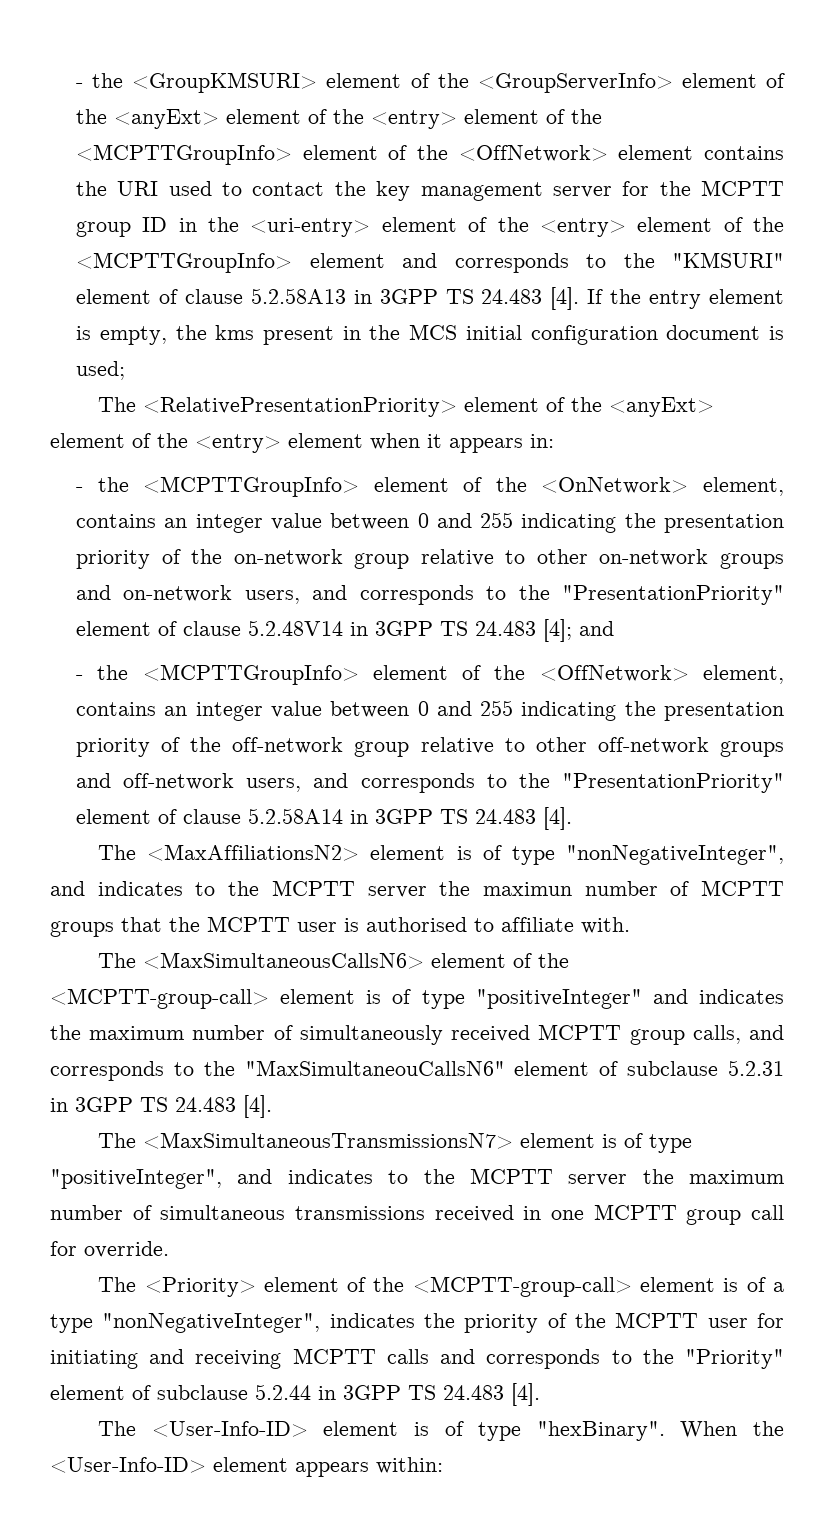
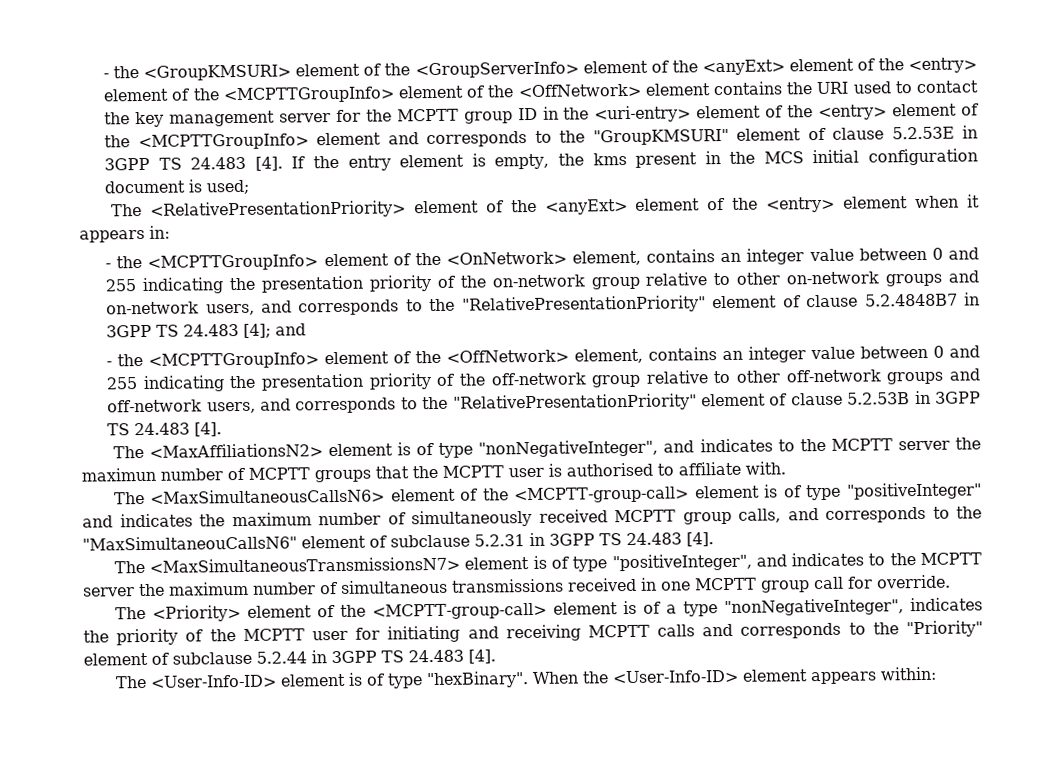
- - the <GroupKMSURI> element of the <GroupServerInfo> element of the <anyExt> element of the <entry> element of the <MCPTTGroupInfo> element of the <OffNetwork> element contains the URI used to contact the key management server for the MCPTT group ID in the <uri-entry> element of the <entry> element of the <MCPTTGroupInfo> element and corresponds to the "KMSURI" element of clause 5.2.58A13 in 3GPP TS 24.483 [4].
+ - the <GroupKMSURI> element of the <GroupServerInfo> element of the <anyExt> element of the <entry> element of the <MCPTTGroupInfo> element of the <OffNetwork> element contains the URI used to contact the key management server for the MCPTT group ID in the <uri-entry> element of the <entry> element of the <MCPTTGroupInfo> element and corresponds to the "GroupKMSURI" element of clause 5.2.53E in 3GPP TS 24.483 [4].
- - the <MCPTTGroupInfo> element of the <OnNetwork> element, contains an integer value between 0 and 255 indicating the presentation priority of the on-network group relative to other on-network groups and on-network users, and corresponds to the "PresentationPriority" element of clause 5.2.48V14 in 3GPP TS 24.483 [4]; and
+ - the <MCPTTGroupInfo> element of the <OnNetwork> element, contains an integer value between 0 and 255 indicating the presentation priority of the on-network group relative to other on-network groups and on-network users, and corresponds to the "RelativePresentationPriority" element of clause 5.2.4848B7 in 3GPP TS 24.483 [4]; and
- - the <MCPTTGroupInfo> element of the <OffNetwork> element, contains an integer value between 0 and 255 indicating the presentation priority of the off-network group relative to other off-network groups and off-network users, and corresponds to the "PresentationPriority" element of clause 5.2.58A14 in 3GPP TS 24.483 [4].
+ - the <MCPTTGroupInfo> element of the <OffNetwork> element, contains an integer value between 0 and 255 indicating the presentation priority of the off-network group relative to other off-network groups and off-network users, and corresponds to the "RelativePresentationPriority" element of clause 5.2.53B in 3GPP TS 24.483 [4].

